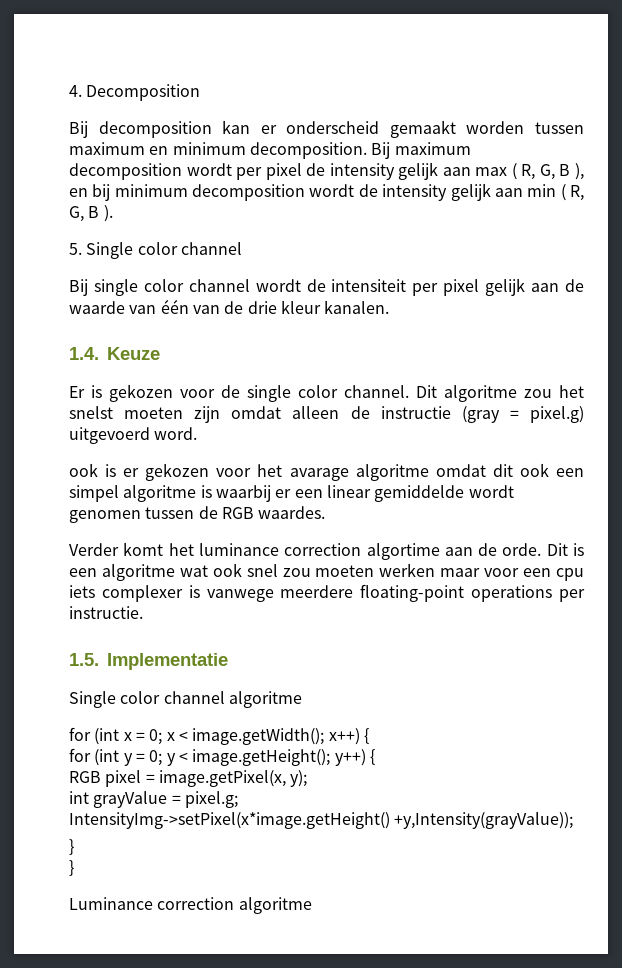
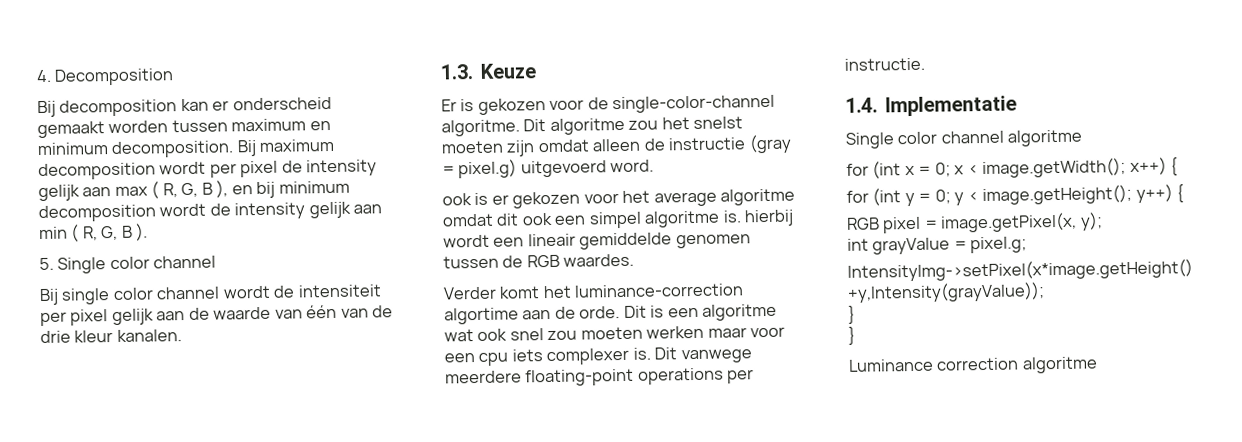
- 1.4. Keuze
+ 1.3. Keuze
- Er is gekozen voor de single color channel.
+ Er is gekozen voor de single-color-channel algoritme.
- ook is er gekozen voor het avarage algoritme omdat dit ook een simpel algoritme is waarbij er een linear gemiddelde wordt genomen tussen de RGB waardes.
+ ook is er gekozen voor het average algoritme omdat dit ook een simpel algoritme is. hierbij wordt een lineair gemiddelde genomen tussen de RGB waardes.
- Verder komt het luminance correction algortime aan de orde.
+ Verder komt het luminance-correction algortime aan de orde.
- Dit is een algoritme wat ook snel zou moeten werken maar voor een cpu iets complexer is vanwege meerdere floating-point operations per instructie.
+ Dit is een algoritme wat ook snel zou moeten werken maar voor een cpu iets complexer is. Dit vanwege meerdere floating-point operations per instructie.
- 1.5. Implementatie
+ 1.4. Implementatie

